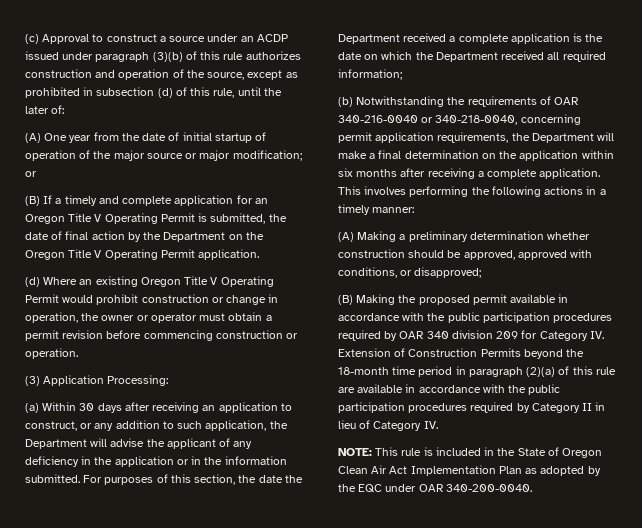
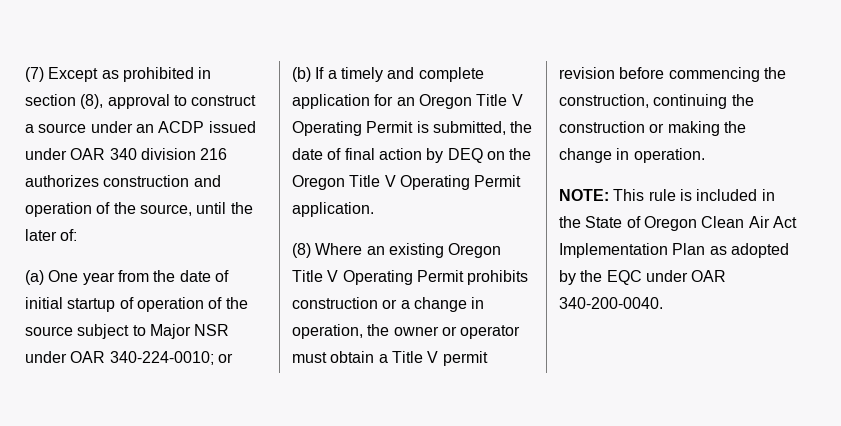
- (c) Approval to construct a source under an ACDP issued under paragraph (3)(b) of this rule authorizes construction and operation of the source, except as prohibited in subsection (d) of this rule, until the later of:
+ (7) Except as prohibited in section (8), approval to construct a source under an ACDP issued under OAR 340 division 216 authorizes construction and operation of the source, until the later of:
- (A) One year from the date of initial startup of operation of the major source or major modification; or
+ (a) One year from the date of initial startup of operation of the source subject to Major NSR under OAR 340-224-0010; or
- (B) If a timely and complete application for an Oregon Title V Operating Permit is submitted, the date of final action by the Department on the Oregon Title V Operating Permit application.
+ (b) If a timely and complete application for an Oregon Title V Operating Permit is submitted, the date of final action by DEQ on the Oregon Title V Operating Permit application.
- (d) Where an existing Oregon Title V Operating Permit would prohibit construction or change in operation, the owner or operator must obtain a permit revision before commencing construction or operation.
- (3) Application Processing:
- (a) Within 30 days after receiving an application to construct, or any addition to such application, the Department will advise the applicant of any deficiency in the application or in the information submitted. For purposes of this section, the date the Department received a complete application is the date on which the Department received all required information;
- (b) Notwithstanding the requirements of OAR 340-216-0040 or 340-218-0040, concerning permit application requirements, the Department will make a final determination on the application within six months after receiving a complete application. This involves performing the following actions in a timely manner:
- (A) Making a preliminary determination whether construction should be approved, approved with conditions, or disapproved;
- (B) Making the proposed permit available in accordance with the public participation procedures required by OAR 340 division 209 for Category IV. Extension of Construction Permits beyond the 18-month time period in paragraph (2)(a) of this rule are available in accordance with the public participation procedures required by Category II in lieu of Category IV.
+ (8) Where an existing Oregon Title V Operating Permit prohibits construction or a change in operation, the owner or operator must obtain a Title V permit revision before commencing the construction, continuing the construction or making the change in operation.

